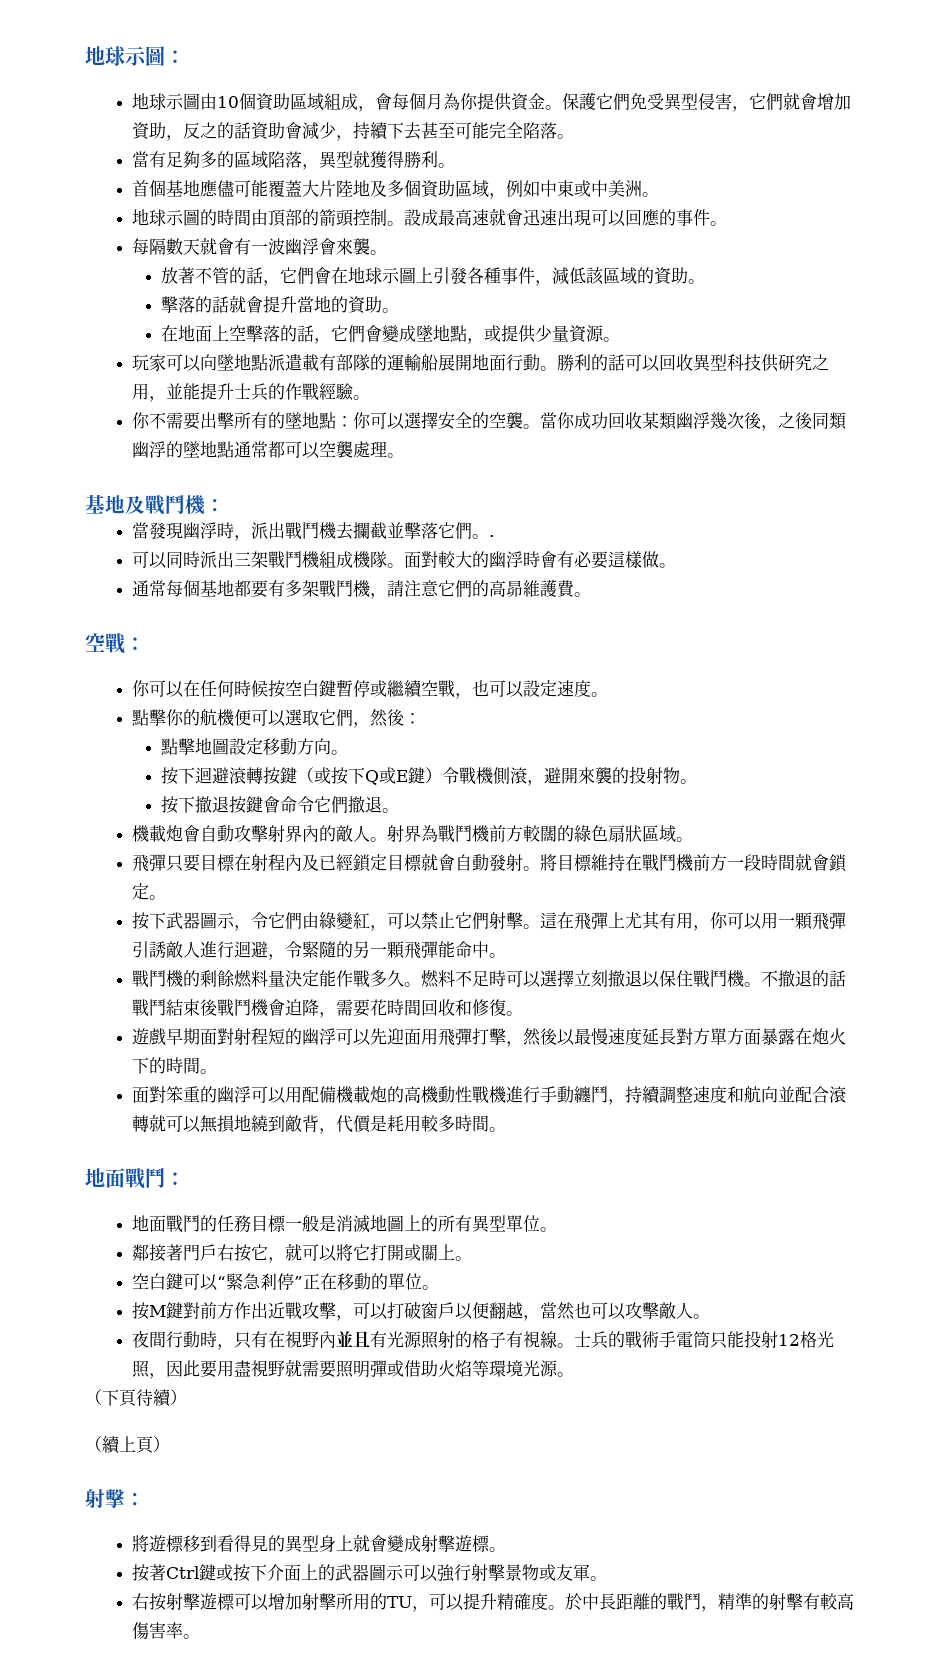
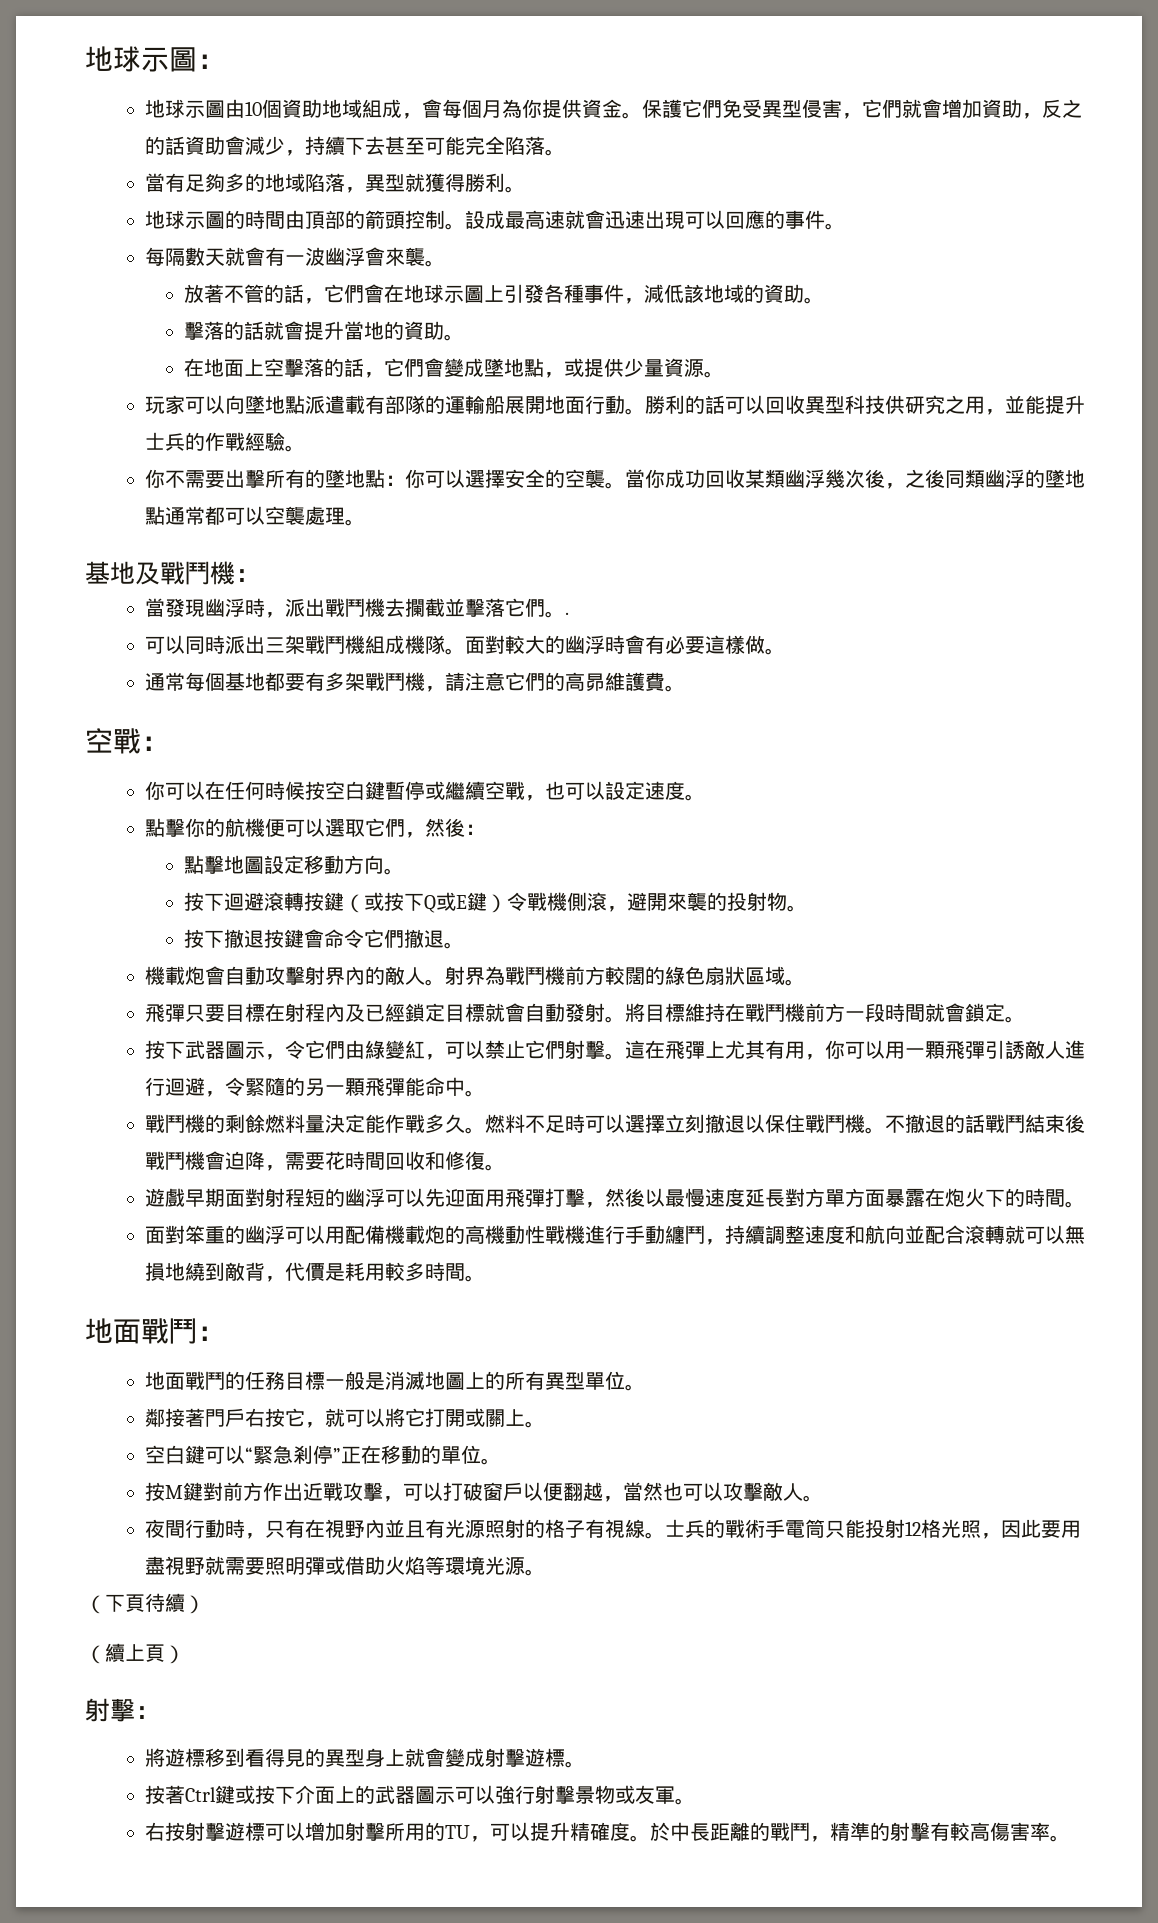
- 地球示圖由10個資助區域組成，會每個月為你提供資金。
+ 地球示圖由10個資助地域組成，會每個月為你提供資金。
- 當有足夠多的區域陷落，異型就獲得勝利。
+ 當有足夠多的地域陷落，異型就獲得勝利。
- 首個基地應儘可能覆蓋大片陸地及多個資助區域，例如中東或中美洲。
- 放著不管的話，它們會在地球示圖上引發各種事件，減低該區域的資助。
+ 放著不管的話，它們會在地球示圖上引發各種事件，減低該地域的資助。

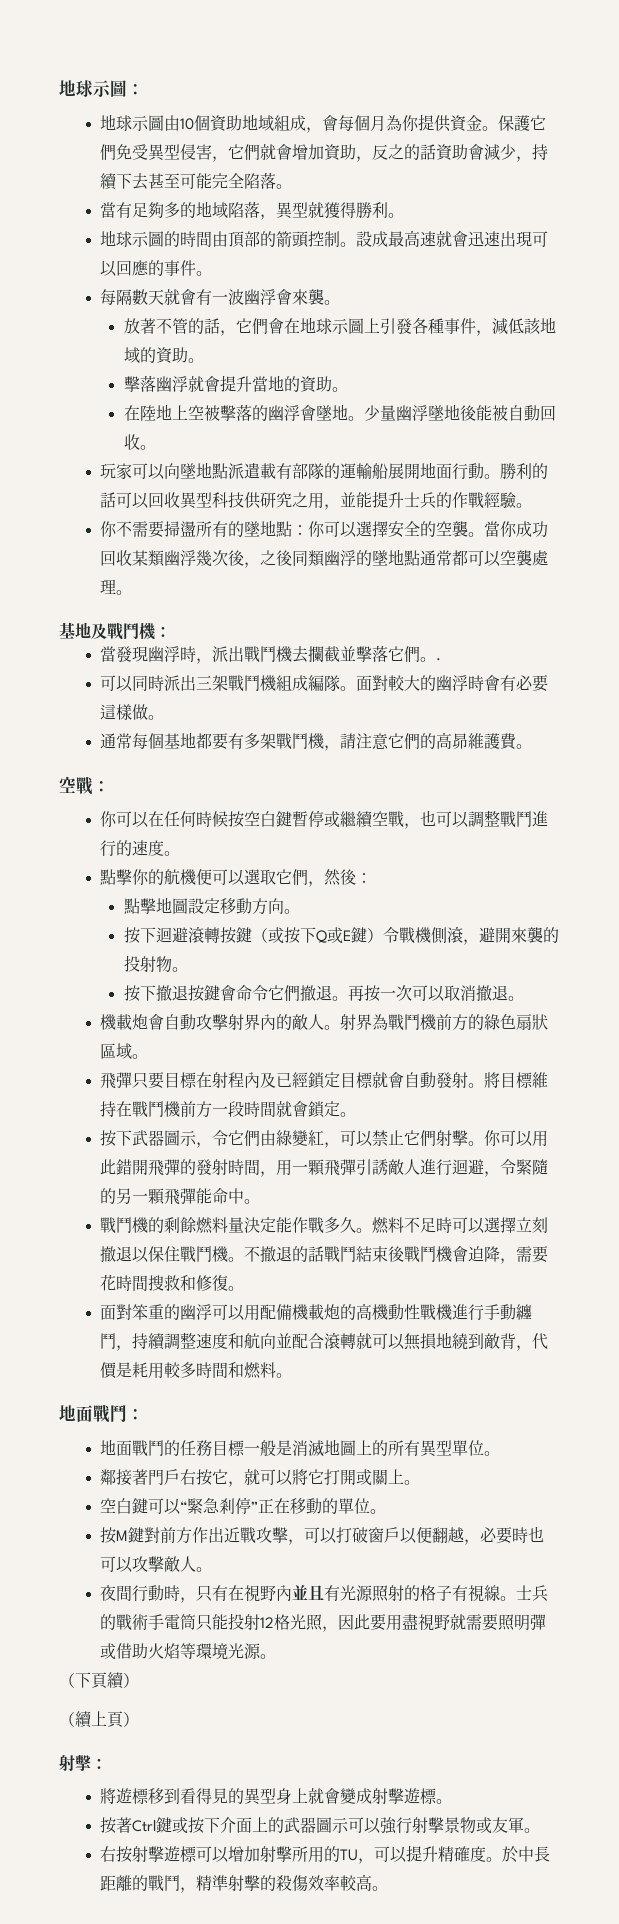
- 擊落的話就會提升當地的資助。
+ 擊落幽浮就會提升當地的資助。
- 在地面上空擊落的話，它們會變成墜地點，或提供少量資源。
+ 在陸地上空被擊落的幽浮會墜地。少量幽浮墜地後能被自動回收。
- 你不需要出擊所有的墜地點：你可以選擇安全的空襲。
+ 你不需要掃盪所有的墜地點：你可以選擇安全的空襲。
- 可以同時派出三架戰鬥機組成機隊。
+ 可以同時派出三架戰鬥機組成編隊。
- 你可以在任何時候按空白鍵暫停或繼續空戰，也可以設定速度。
+ 你可以在任何時候按空白鍵暫停或繼續空戰，也可以調整戰鬥進行的速度。
+ 再按一次可以取消撤退。
- 射界為戰鬥機前方較闊的綠色扇狀區域。
+ 射界為戰鬥機前方的綠色扇狀區域。
- 這在飛彈上尤其有用，你可以用一顆飛彈引誘敵人進行迴避，令緊隨的另一顆飛彈能命中。
+ 你可以用此錯開飛彈的發射時間，用一顆飛彈引誘敵人進行迴避，令緊隨的另一顆飛彈能命中。
- 不撤退的話戰鬥結束後戰鬥機會迫降，需要花時間回收和修復。
+ 不撤退的話戰鬥結束後戰鬥機會迫降，需要花時間搜救和修復。
- 遊戲早期面對射程短的幽浮可以先迎面用飛彈打擊，然後以最慢速度延長對方單方面暴露在炮火下的時間。
- 面對笨重的幽浮可以用配備機載炮的高機動性戰機進行手動纏鬥，持續調整速度和航向並配合滾轉就可以無損地繞到敵背，代價是耗用較多時間。
+ 面對笨重的幽浮可以用配備機載炮的高機動性戰機進行手動纏鬥，持續調整速度和航向並配合滾轉就可以無損地繞到敵背，代價是耗用較多時間和燃料。
- 按M鍵對前方作出近戰攻擊，可以打破窗戶以便翻越，當然也可以攻擊敵人。
+ 按M鍵對前方作出近戰攻擊，可以打破窗戶以便翻越，必要時也可以攻擊敵人。
- （下頁待續）
+ （下頁續）
- 於中長距離的戰鬥，精準的射擊有較高傷害率。
+ 於中長距離的戰鬥，精準射擊的殺傷效率較高。

